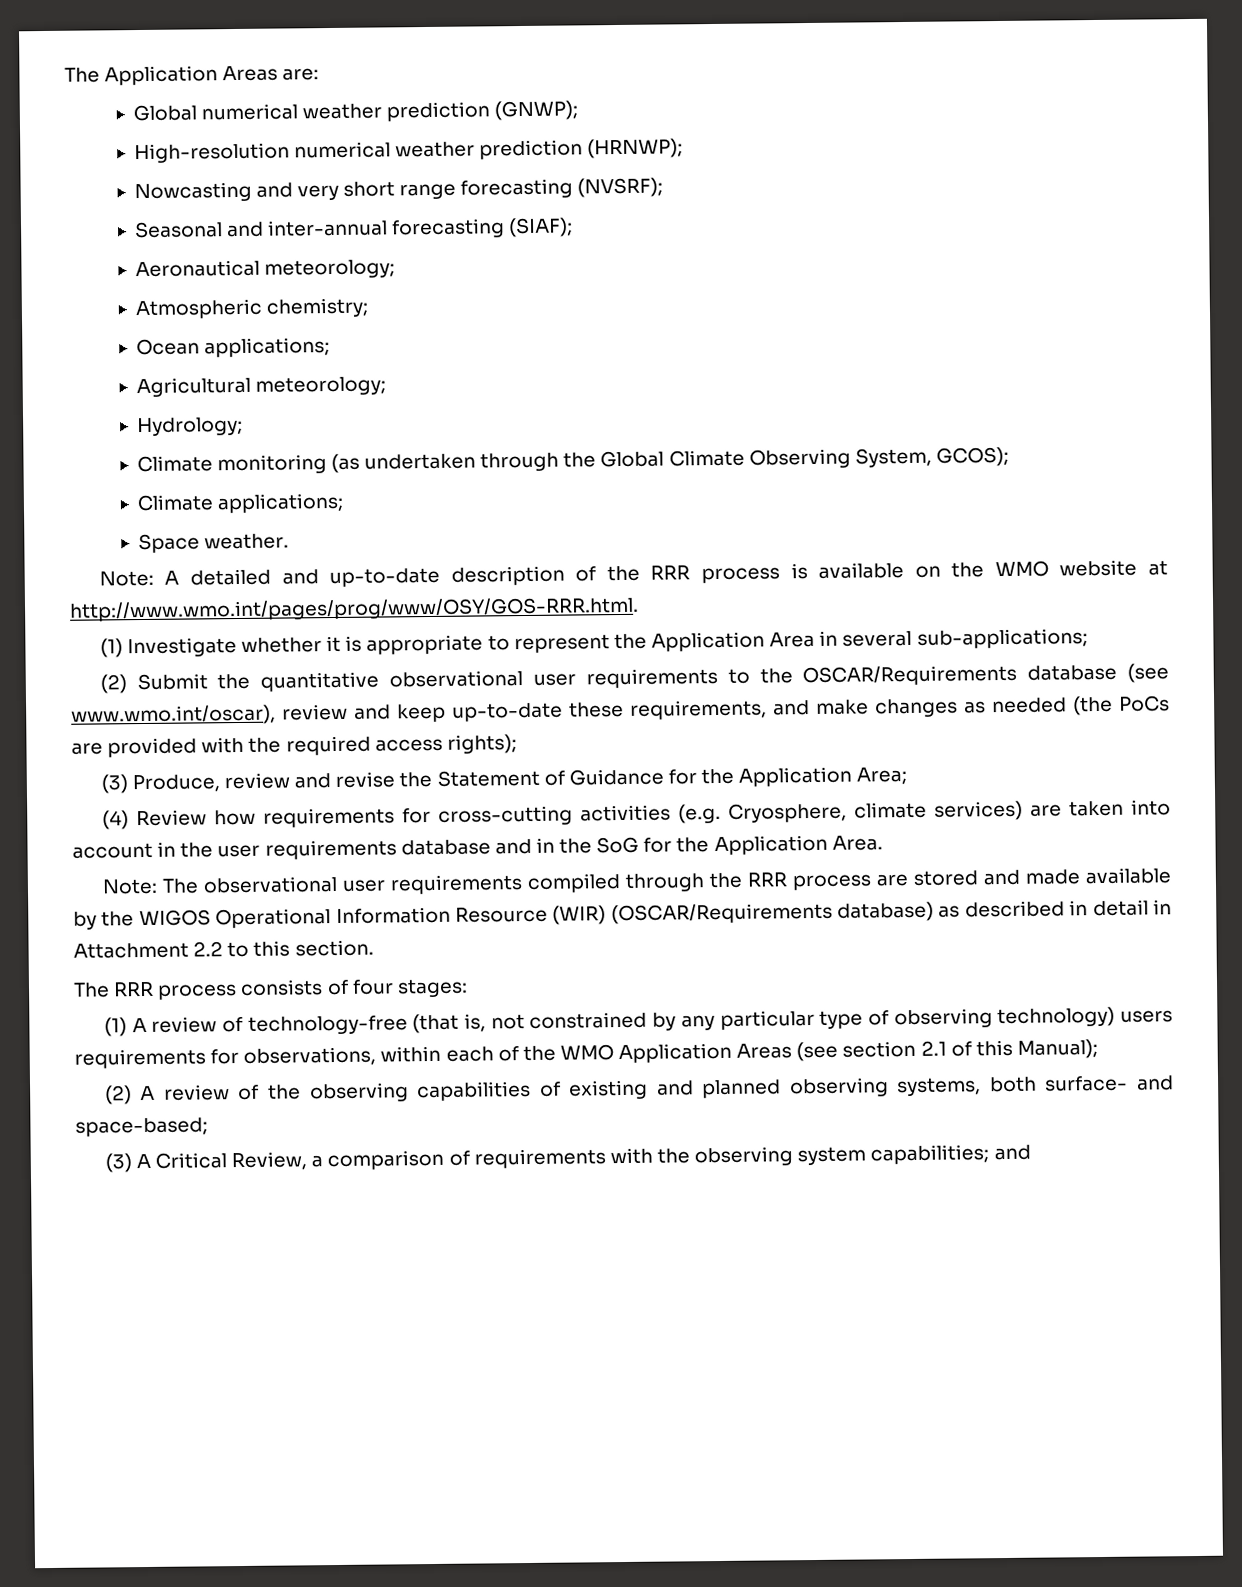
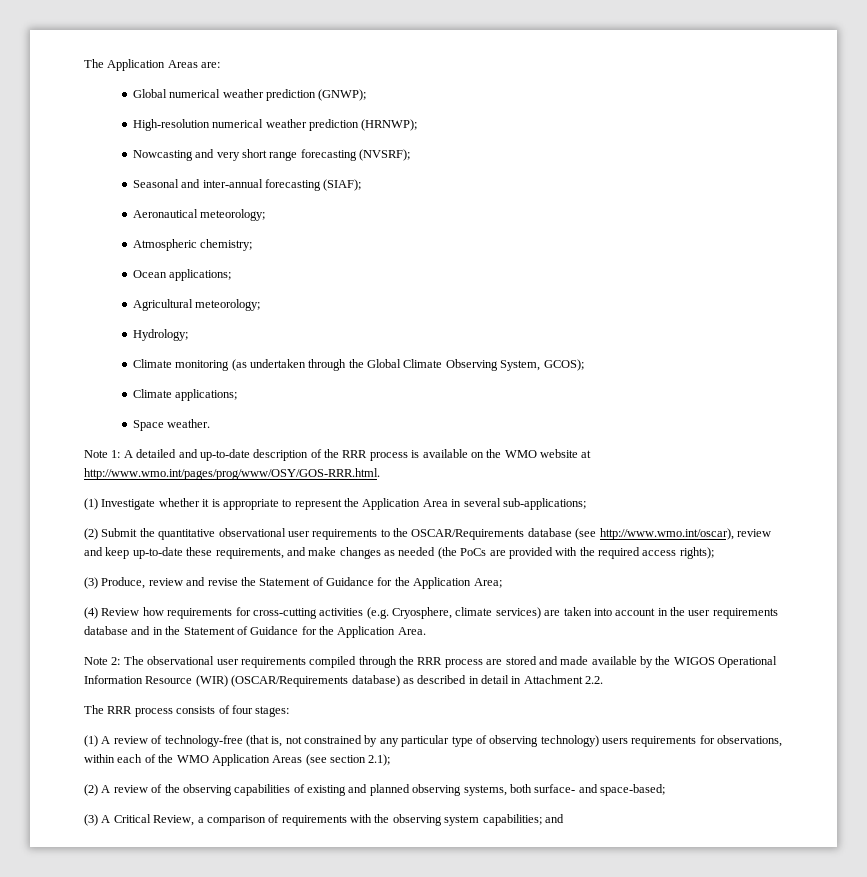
- Note: A detailed and up-to-date description of the RRR process is available on the WMO website at http://www.wmo.int/pages/prog/www/OSY/GOS-RRR.html.
+ Note 1: A detailed and up-to-date description of the RRR process is available on the WMO website at http://www.wmo.int/pages/prog/www/OSY/GOS-RRR.html.
- (2) Submit the quantitative observational user requirements to the OSCAR/Requirements database (see www.wmo.int/oscar), review and keep up-to-date these requirements, and make changes as needed (the PoCs are provided with the required access rights);
+ (2) Submit the quantitative observational user requirements to the OSCAR/Requirements database (see http://www.wmo.int/oscar), review and keep up-to-date these requirements, and make changes as needed (the PoCs are provided with the required access rights);
- (4) Review how requirements for cross-cutting activities (e.g. Cryosphere, climate services) are taken into account in the user requirements database and in the SoG for the Application Area.
+ (4) Review how requirements for cross-cutting activities (e.g. Cryosphere, climate services) are taken into account in the user requirements database and in the Statement of Guidance for the Application Area.
- Note: The observational user requirements compiled through the RRR process are stored and made available by the WIGOS Operational Information Resource (WIR) (OSCAR/Requirements database) as described in detail in Attachment 2.2 to this section.
+ Note 2: The observational user requirements compiled through the RRR process are stored and made available by the WIGOS Operational Information Resource (WIR) (OSCAR/Requirements database) as described in detail in Attachment 2.2.
- (1) A review of technology-free (that is, not constrained by any particular type of observing technology) users requirements for observations, within each of the WMO Application Areas (see section 2.1 of this Manual);
+ (1) A review of technology-free (that is, not constrained by any particular type of observing technology) users requirements for observations, within each of the WMO Application Areas (see section 2.1);

